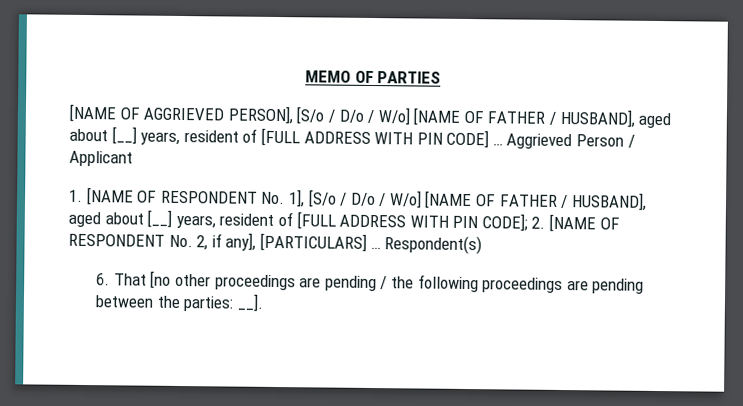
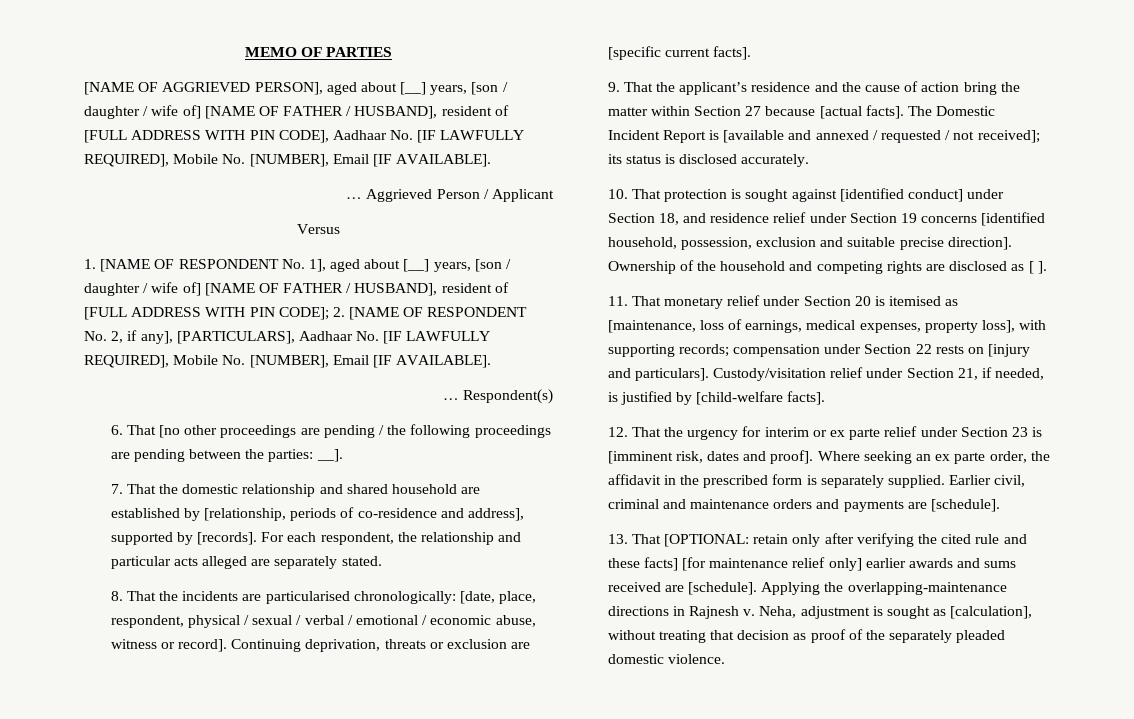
- [NAME OF AGGRIEVED PERSON], [S/o / D/o / W/o] [NAME OF FATHER / HUSBAND], aged about [__] years, resident of [FULL ADDRESS WITH PIN CODE] …
+ [NAME OF AGGRIEVED PERSON], aged about [__] years, [son / daughter / wife of] [NAME OF FATHER / HUSBAND], resident of [FULL ADDRESS WITH PIN CODE], Aadhaar No. [IF LAWFULLY REQUIRED], Mobile No. [NUMBER], Email [IF AVAILABLE].
+ …
+ Versus
- 1. [NAME OF RESPONDENT No. 1], [S/o / D/o / W/o] [NAME OF FATHER / HUSBAND], aged about [__] years, resident of [FULL ADDRESS WITH PIN CODE]; 2. [NAME OF RESPONDENT No. 2, if any], [PARTICULARS] …
+ 1. [NAME OF RESPONDENT No. 1], aged about [__] years, [son / daughter / wife of] [NAME OF FATHER / HUSBAND], resident of [FULL ADDRESS WITH PIN CODE]; 2. [NAME OF RESPONDENT No. 2, if any], [PARTICULARS], Aadhaar No. [IF LAWFULLY REQUIRED], Mobile No. [NUMBER], Email [IF AVAILABLE].
+ …
+ 7. That the domestic relationship and shared household are established by [relationship, periods of co-residence and address], supported by [records]. For each respondent, the relationship and particular acts alleged are separately stated.
+ 8. That the incidents are particularised chronologically: [date, place, respondent, physical / sexual / verbal / emotional / economic abuse, witness or record]. Continuing deprivation, threats or exclusion are [specific current facts].
+ 9. That the applicant’s residence and the cause of action bring the matter within Section 27 because [actual facts]. The Domestic Incident Report is [available and annexed / requested / not received]; its status is disclosed accurately.
+ 10. That protection is sought against [identified conduct] under Section 18, and residence relief under Section 19 concerns [identified household, possession, exclusion and suitable precise direction]. Ownership of the household and competing rights are disclosed as [ ].
+ 11. That monetary relief under Section 20 is itemised as [maintenance, loss of earnings, medical expenses, property loss], with supporting records; compensation under Section 22 rests on [injury and particulars]. Custody/visitation relief under Section 21, if needed, is justified by [child-welfare facts].
+ 12. That the urgency for interim or ex parte relief under Section 23 is [imminent risk, dates and proof]. Where seeking an ex parte order, the affidavit in the prescribed form is separately supplied. Earlier civil, criminal and maintenance orders and payments are [schedule].
+ 13. That [OPTIONAL: retain only after verifying the cited rule and these facts] [for maintenance relief only] earlier awards and sums received are [schedule]. Applying the overlapping-maintenance directions in Rajnesh v. Neha, adjustment is sought as [calculation], without treating that decision as proof of the separately pleaded domestic violence.

